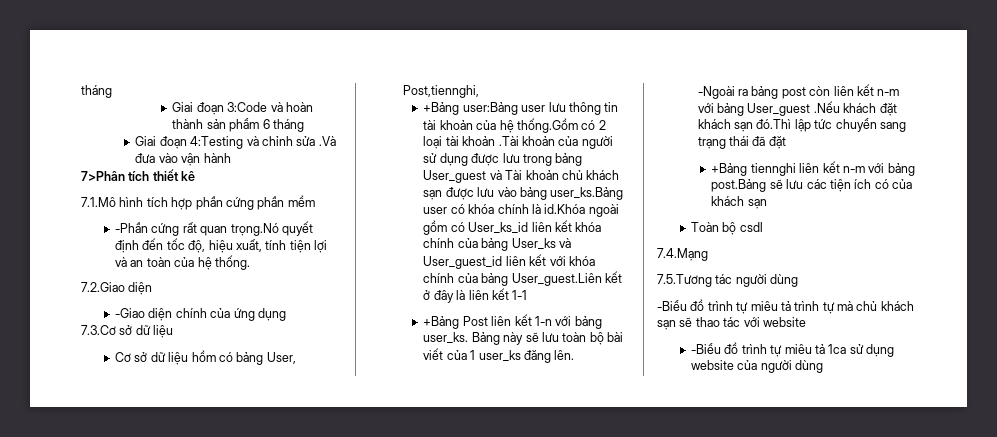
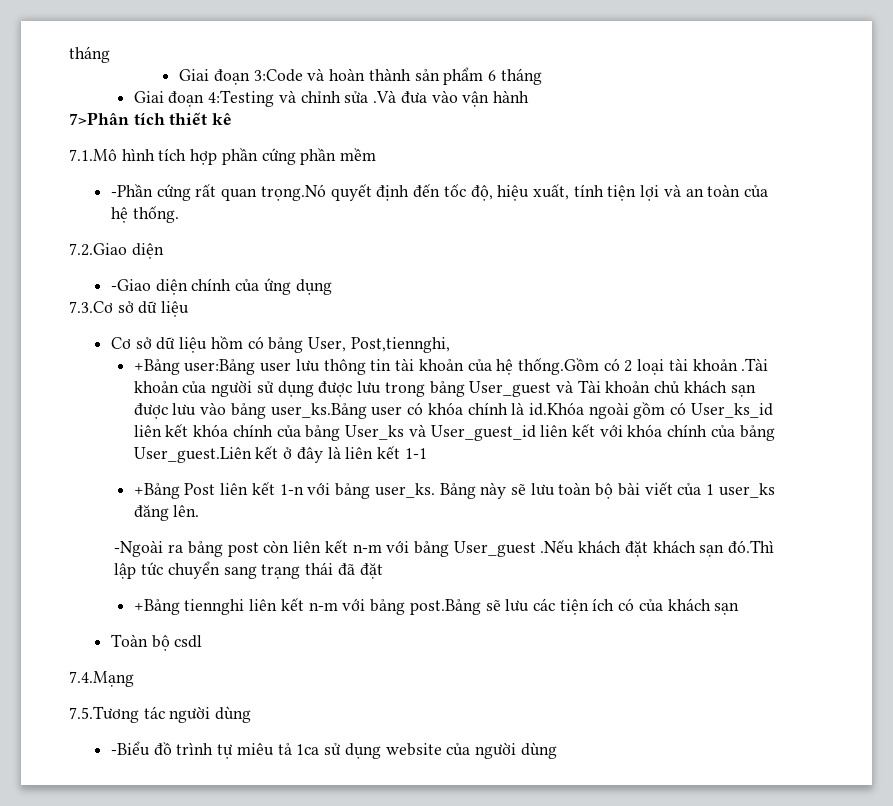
- -Biểu đồ trình tự miêu tả trình tự mà chủ khách sạn sẽ thao tác với website

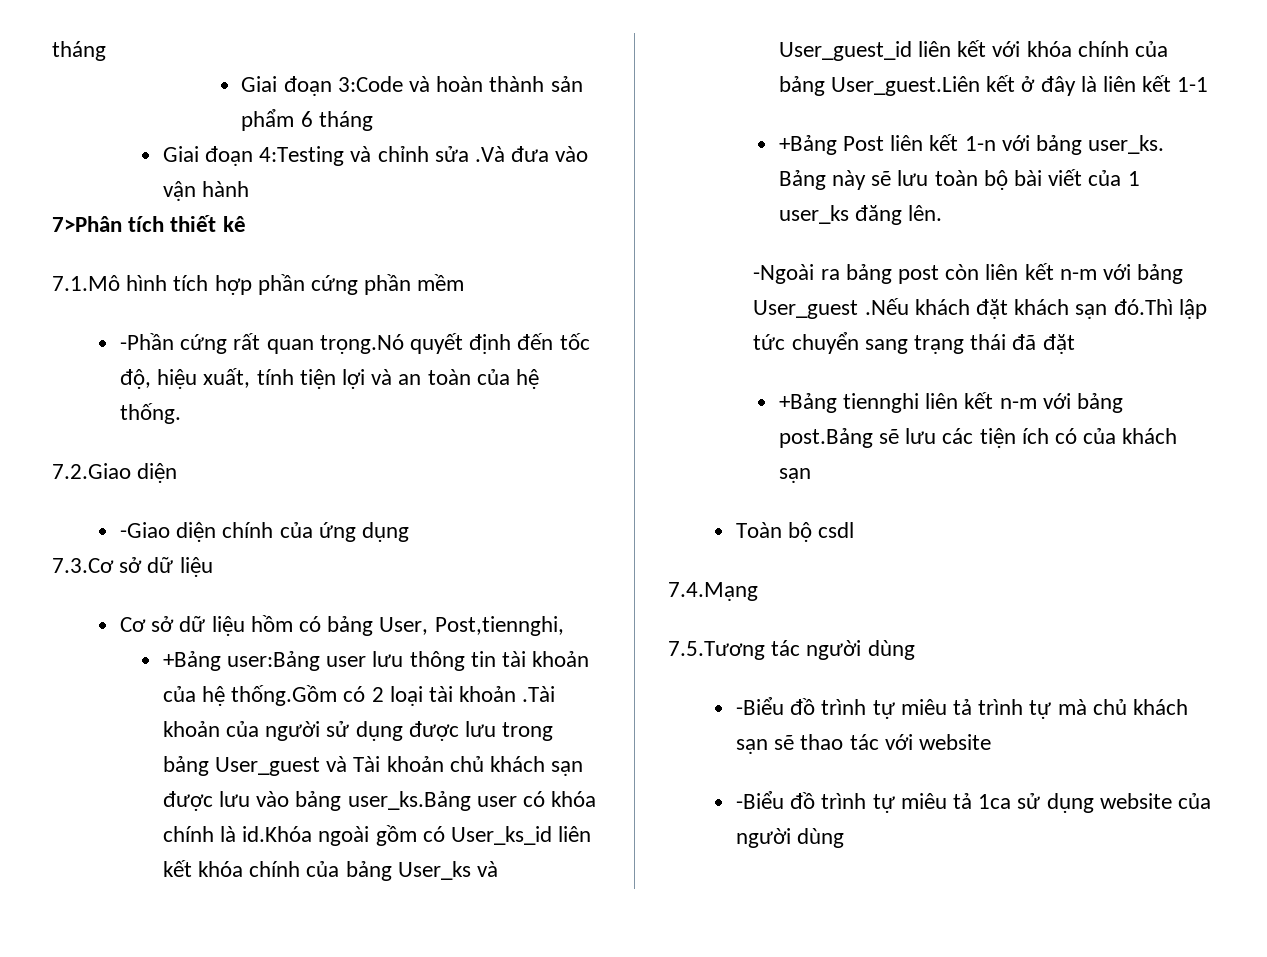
+ -Biểu đồ trình tự miêu tả trình tự mà chủ khách sạn sẽ thao tác với website

